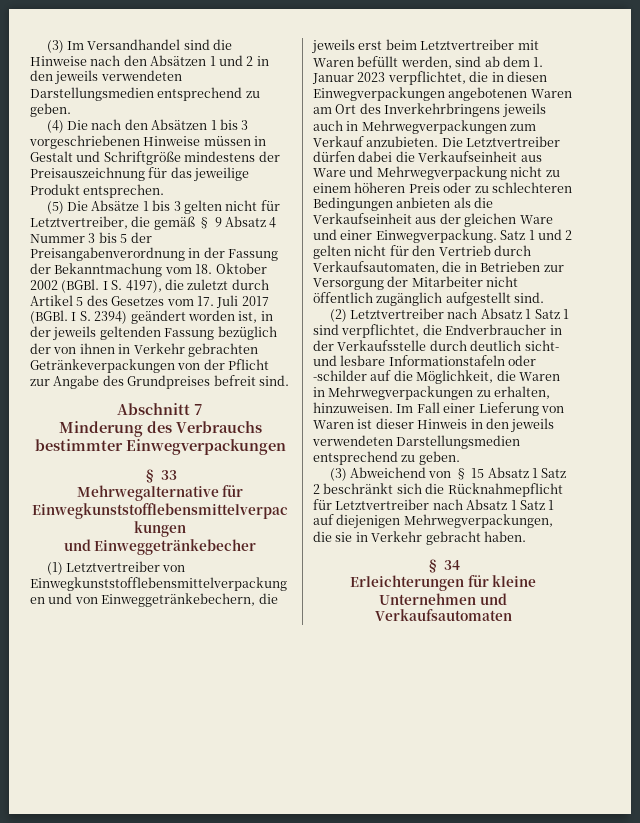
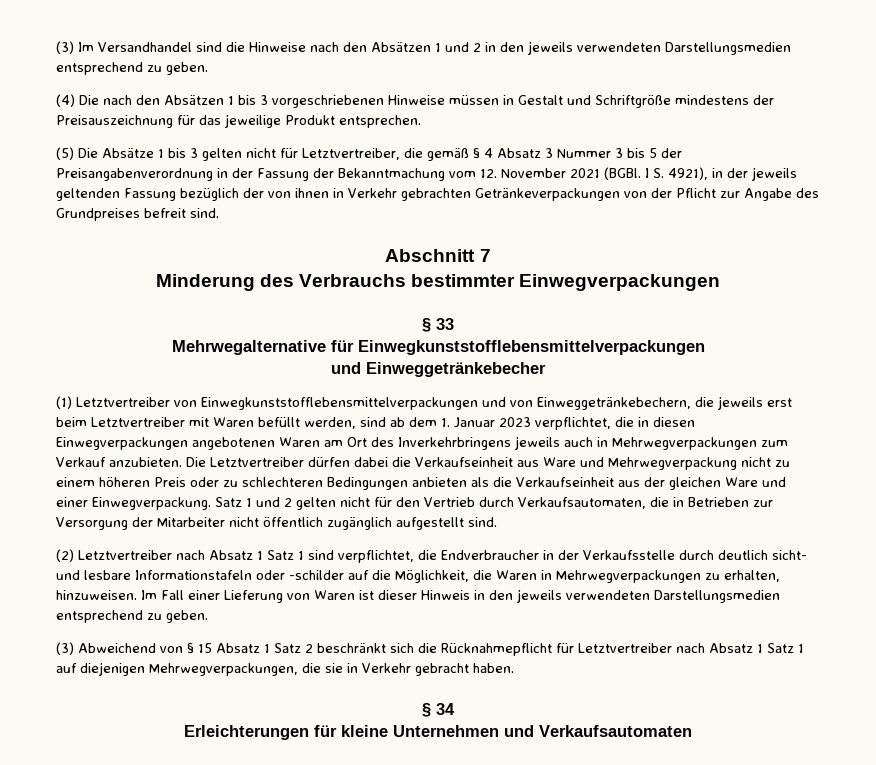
- (5) Die Absätze 1 bis 3 gelten nicht für Letztvertreiber, die gemäß § 9 Absatz 4 Nummer 3 bis 5 der Preisangabenverordnung in der Fassung der Bekanntmachung vom 18. Oktober 2002 (BGBl. I S. 4197), die zuletzt durch Artikel 5 des Gesetzes vom 17. Juli 2017 (BGBl. I S. 2394) geändert worden ist, in der jeweils geltenden Fassung bezüglich der von ihnen in Verkehr gebrachten Getränkeverpackungen von der Pflicht zur Angabe des Grundpreises befreit sind.
+ (5) Die Absätze 1 bis 3 gelten nicht für Letztvertreiber, die gemäß § 4 Absatz 3 Nummer 3 bis 5 der Preisangabenverordnung in der Fassung der Bekanntmachung vom 12. November 2021 (BGBl. I S. 4921), in der jeweils geltenden Fassung bezüglich der von ihnen in Verkehr gebrachten Getränkeverpackungen von der Pflicht zur Angabe des Grundpreises befreit sind.

